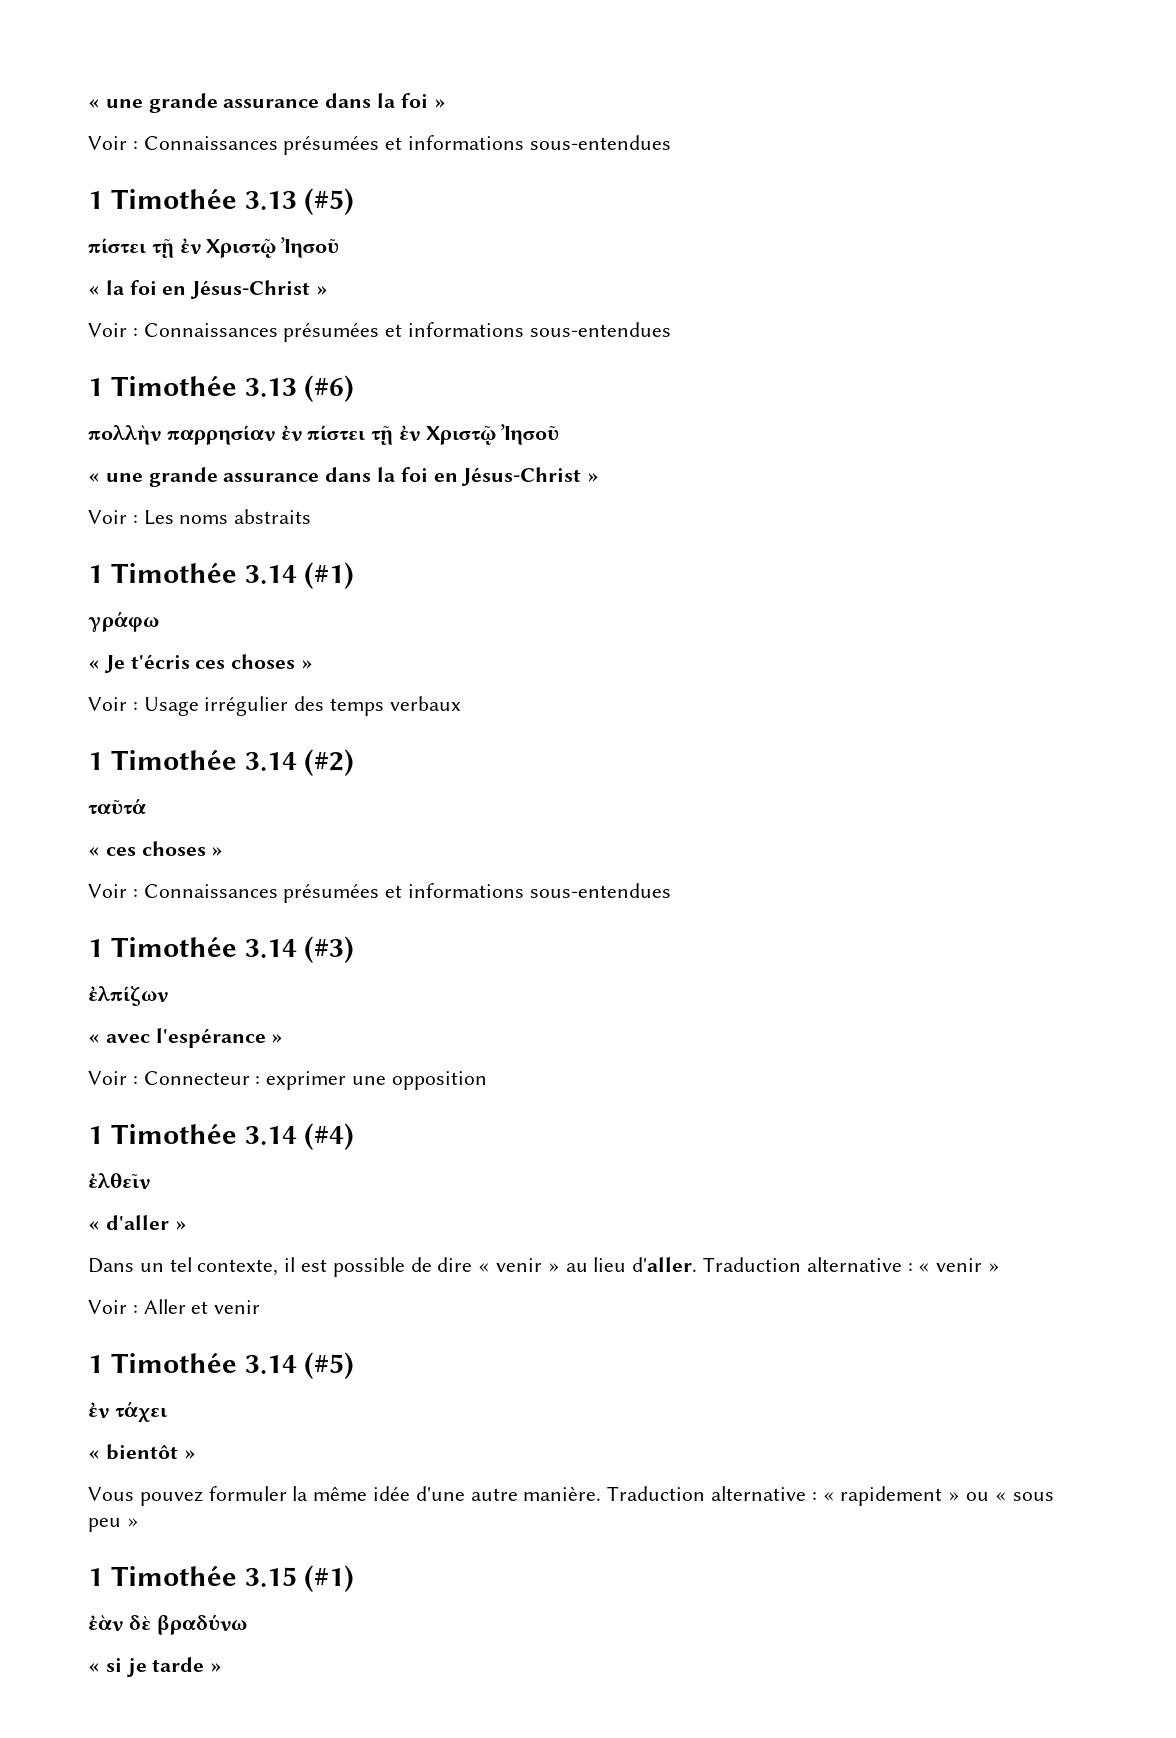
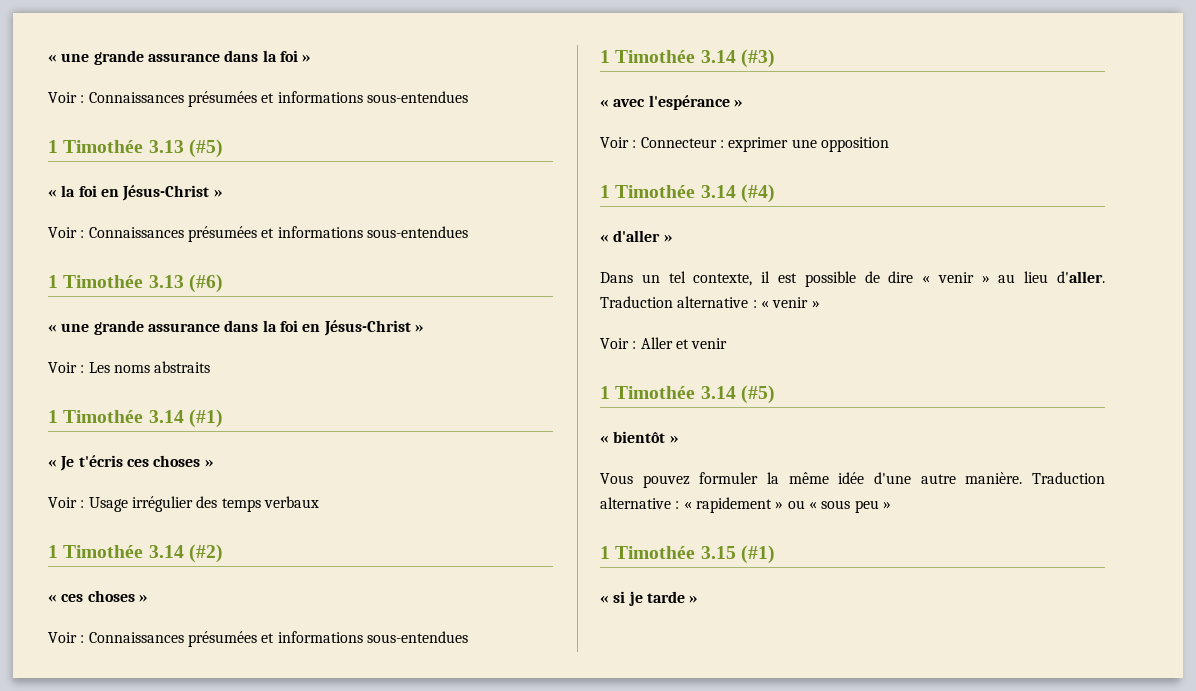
  1 Timothée 3.13 (#5)
- πίστει τῇ ἐν Χριστῷ Ἰησοῦ
- πολλὴν παρρησίαν ἐν πίστει τῇ ἐν Χριστῷ Ἰησοῦ
- γράφω
- ταῦτά
- ἐλπίζων
- ἐλθεῖν
- ἐν τάχει
- ἐὰν δὲ βραδύνω

